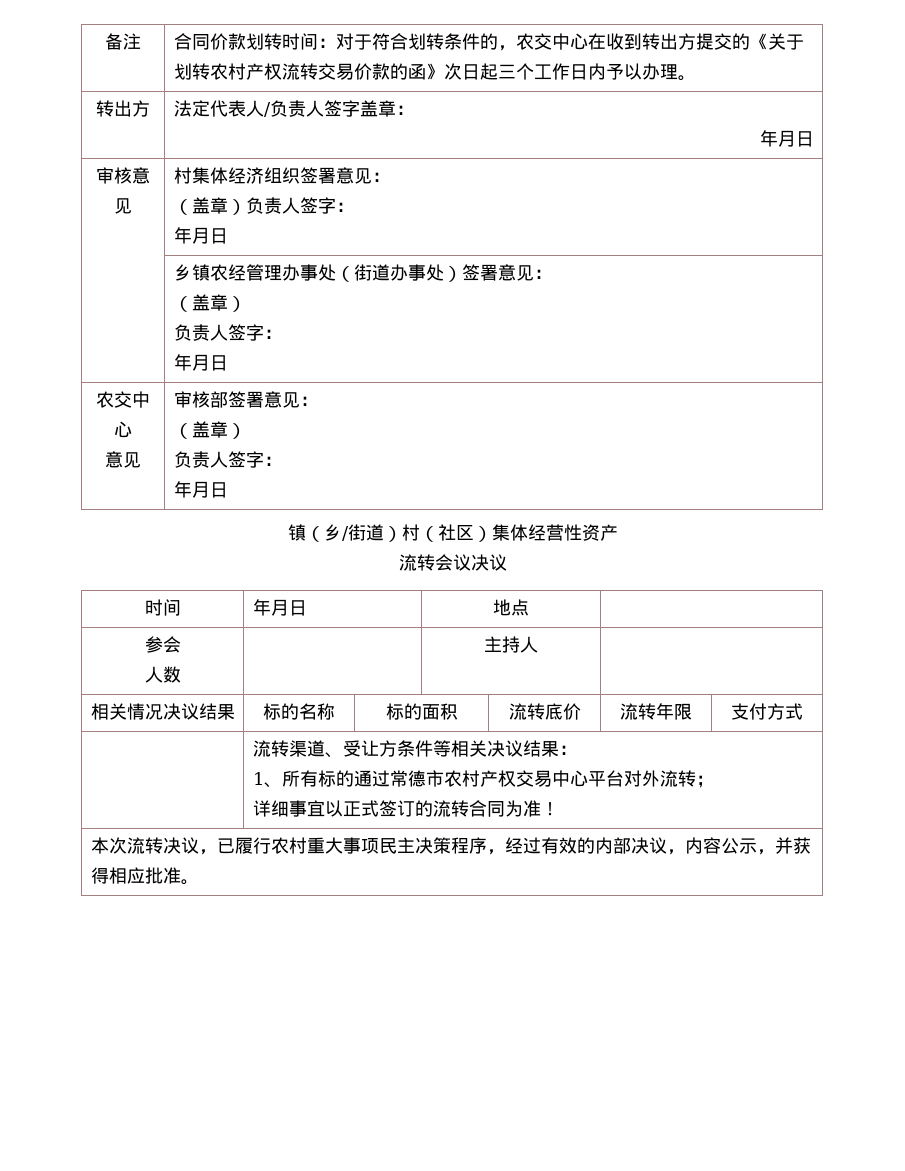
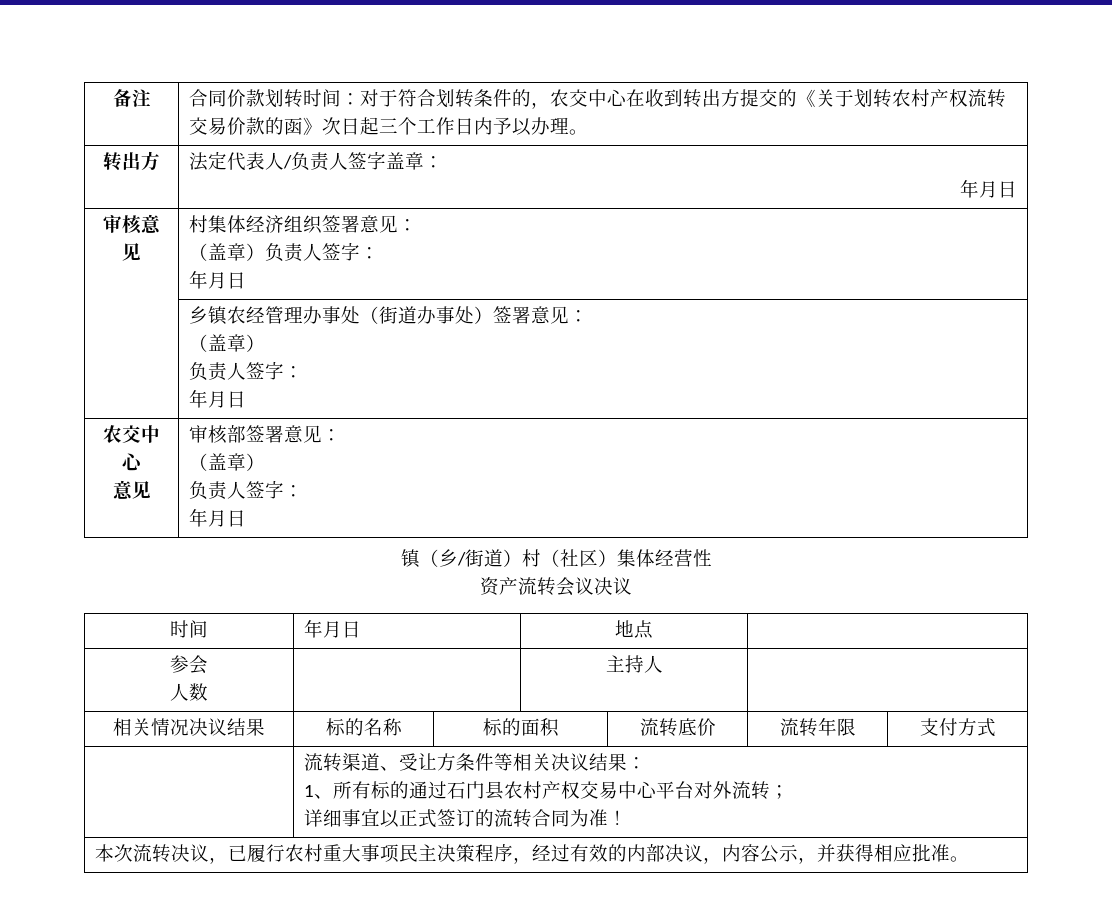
- 镇（乡/街道）村（社区）集体经营性资产
- 流转会议决议
+ 镇（乡/街道）村（社区）集体经营性
+ 资产流转会议决议
  | 流转渠道、受让方条件等相关决议结果：
- 1、所有标的通过常德市农村产权交易中心平台对外流转；
+ 1、所有标的通过石门县农村产权交易中心平台对外流转；

